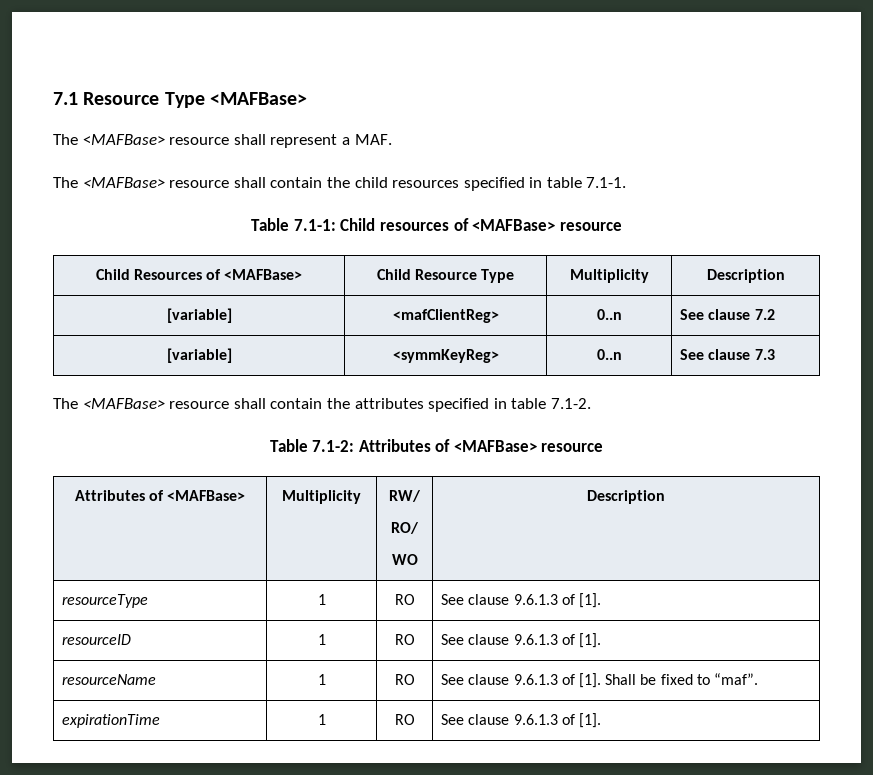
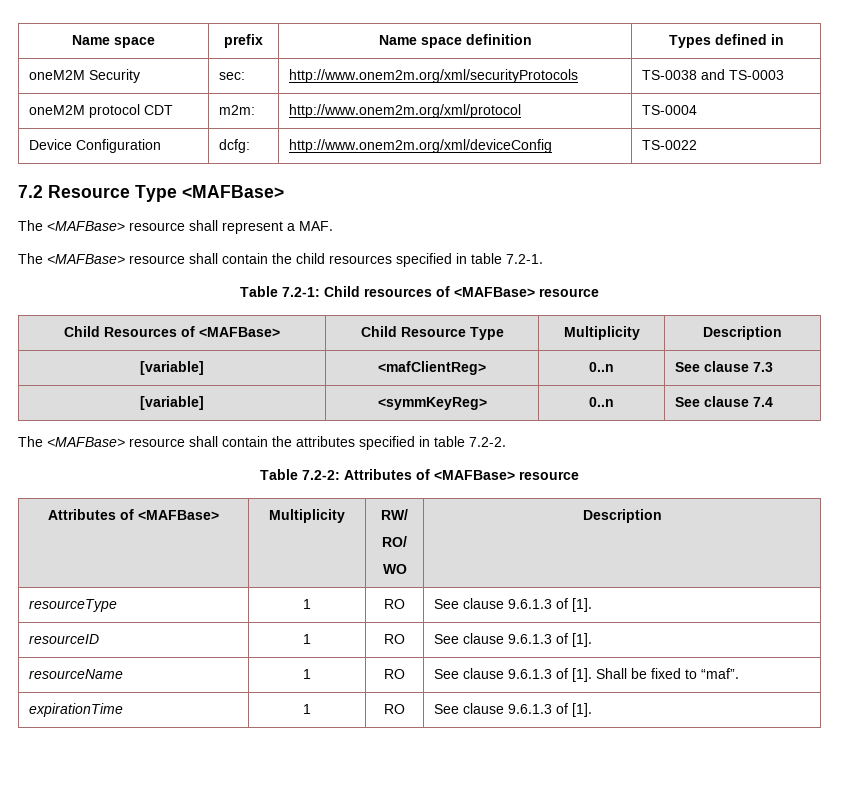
- 7.1 Resource Type <MAFBase>
+ Name space | prefix | Name space definition | Types defined in
+ oneM2M Security | sec: | http://www.onem2m.org/xml/securityProtocols | TS-0038 and TS-0003
+ oneM2M protocol CDT | m2m: | http://www.onem2m.org/xml/protocol | TS-0004
+ Device Configuration | dcfg: | http://www.onem2m.org/xml/deviceConfig | TS-0022
+ 7.2 Resource Type <MAFBase>
- The <MAFBase> resource shall contain the child resources specified in table 7.1-1.
- Table 7.1-1: Child resources of <MAFBase> resource
+ The <MAFBase> resource shall contain the child resources specified in table 7.2-1.
+ Table 7.2-1: Child resources of <MAFBase> resource
- [variable] | <mafClientReg> | 0..n | See clause 7.2
+ [variable] | <mafClientReg> | 0..n | See clause 7.3
- [variable] | <symmKeyReg> | 0..n | See clause 7.3
+ [variable] | <symmKeyReg> | 0..n | See clause 7.4
- The <MAFBase> resource shall contain the attributes specified in table 7.1-2.
- Table 7.1-2: Attributes of <MAFBase> resource
+ The <MAFBase> resource shall contain the attributes specified in table 7.2-2.
+ Table 7.2-2: Attributes of <MAFBase> resource

